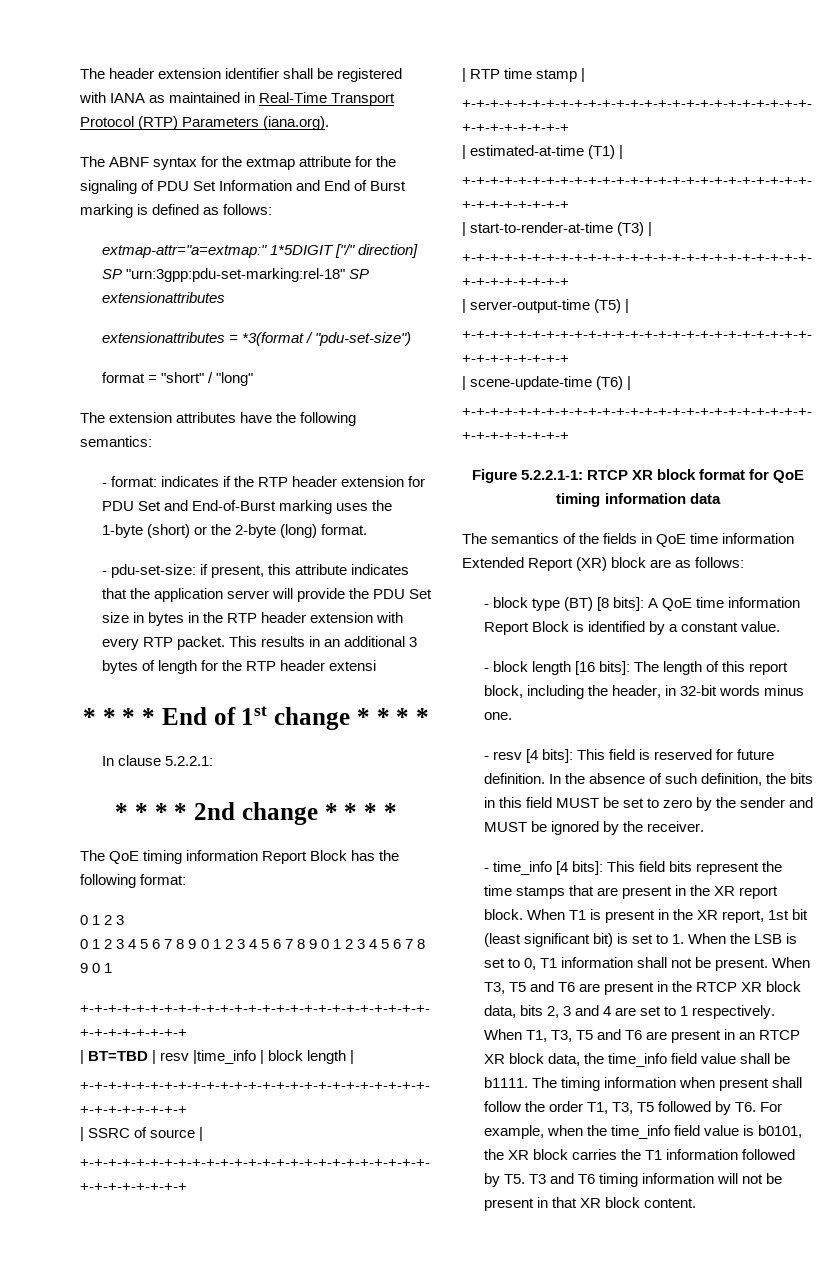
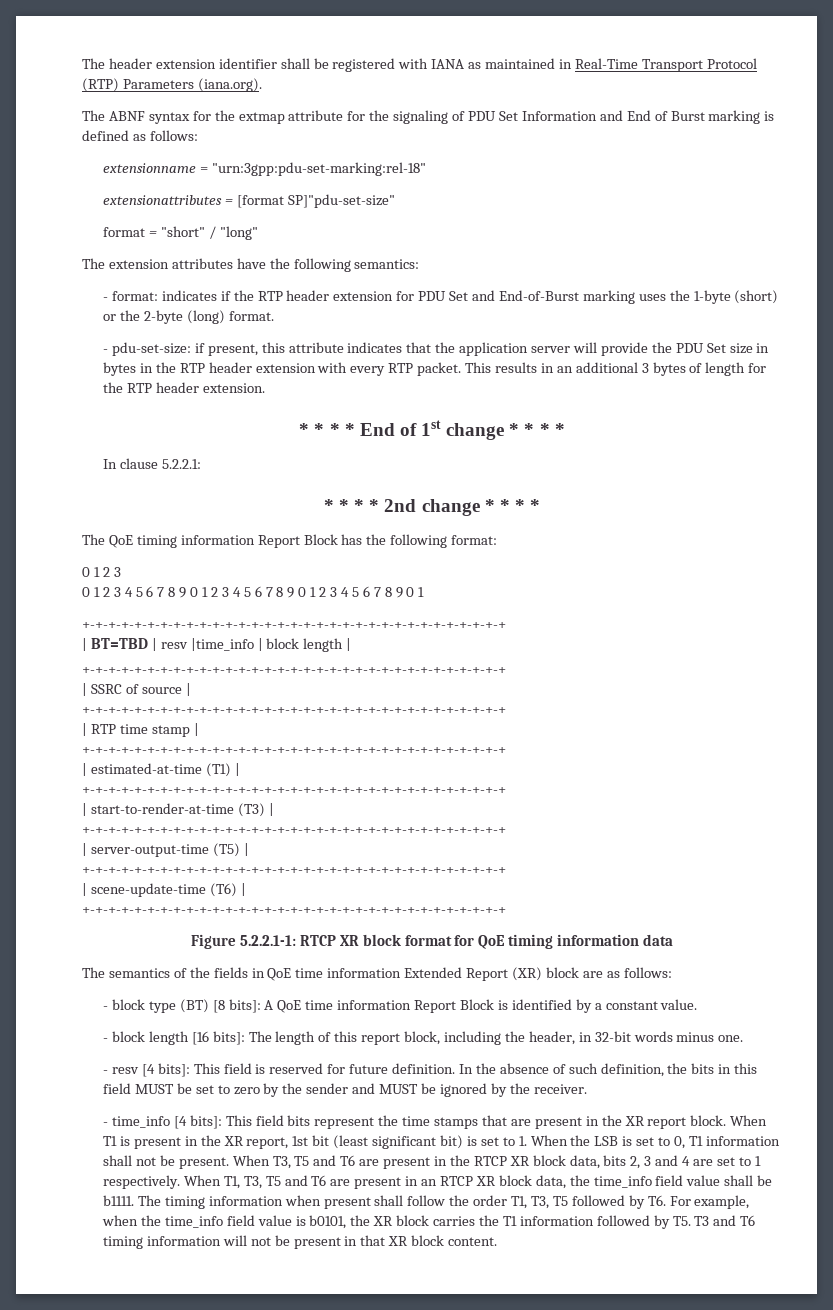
- extmap-attr="a=extmap:" 1*5DIGIT ["/" direction] SP "urn:3gpp:pdu-set-marking:rel-18" SP extensionattributes
+ extensionname = "urn:3gpp:pdu-set-marking:rel-18"
- extensionattributes = *3(format / "pdu-set-size")
+ extensionattributes = [format SP]"pdu-set-size"
- This results in an additional 3 bytes of length for the RTP header extensi
+ This results in an additional 3 bytes of length for the RTP header extension.

